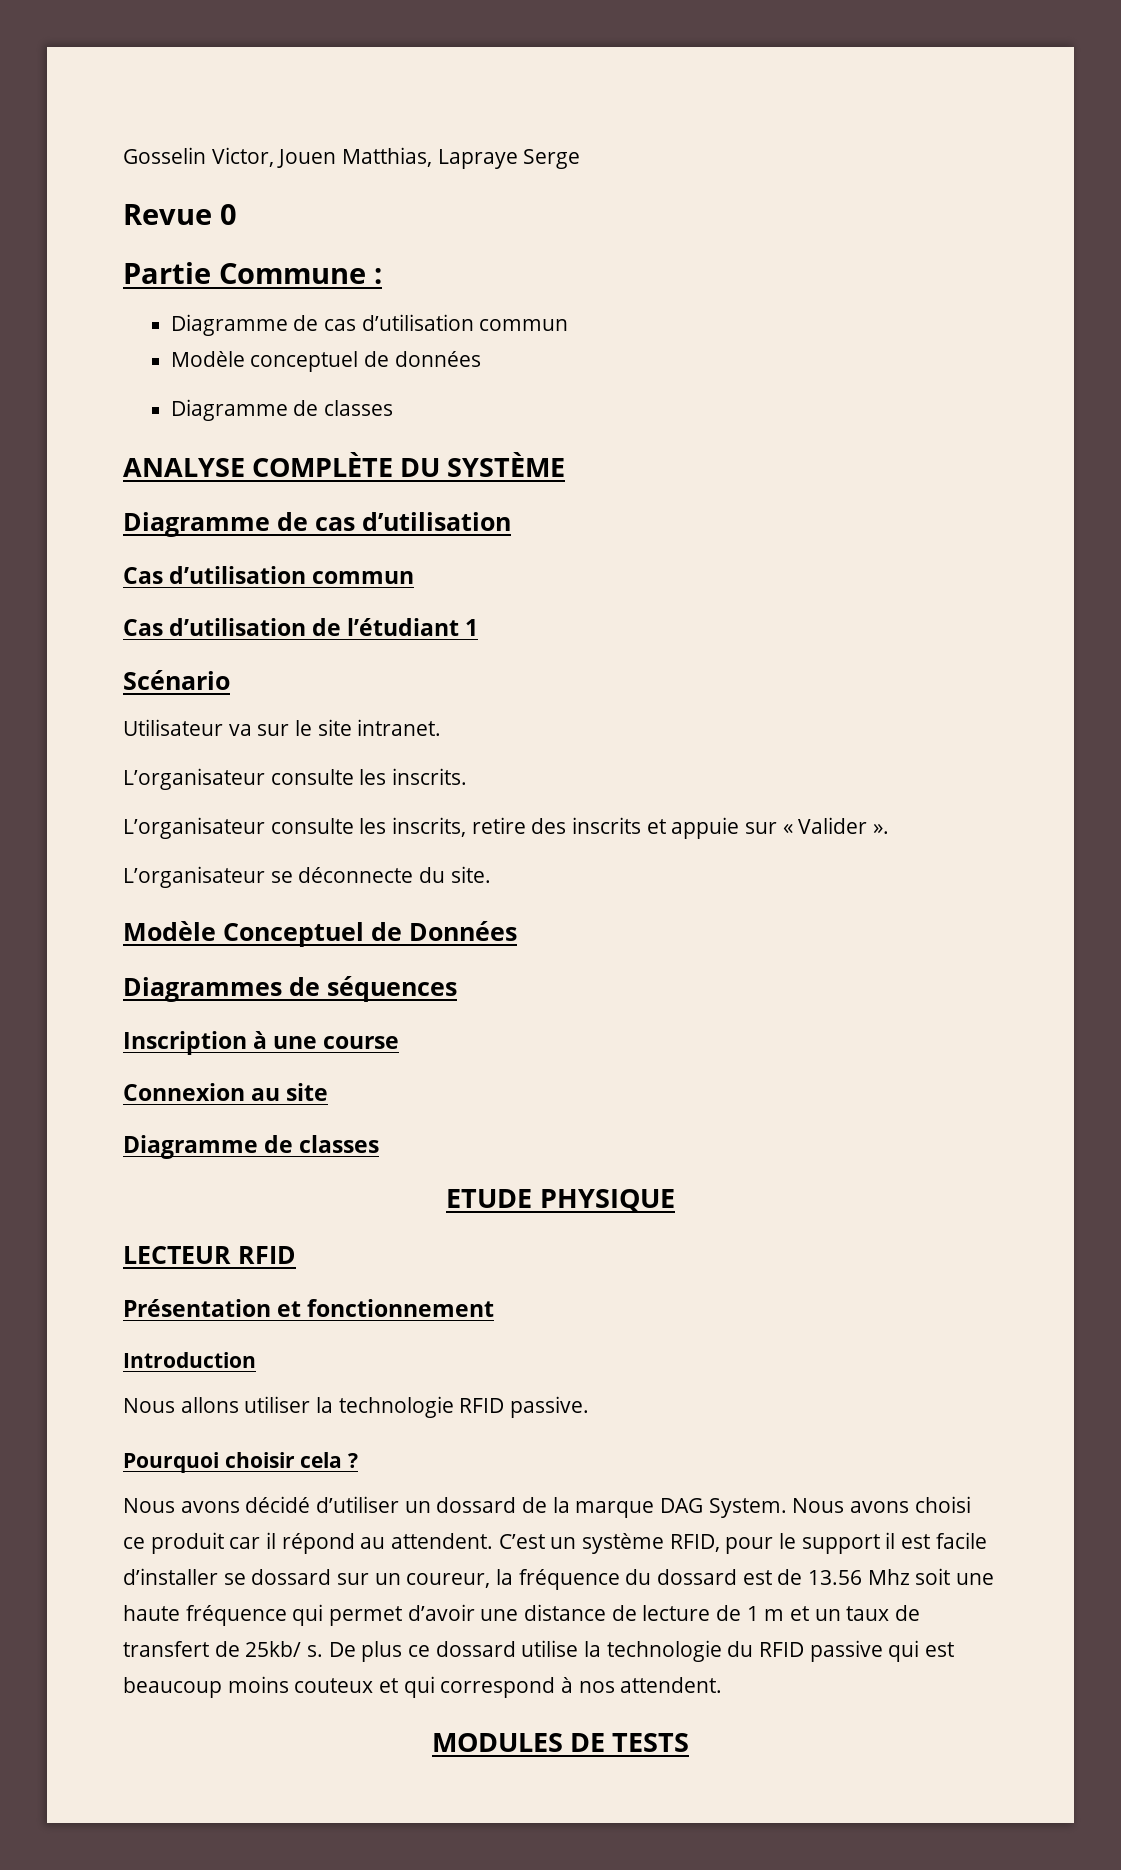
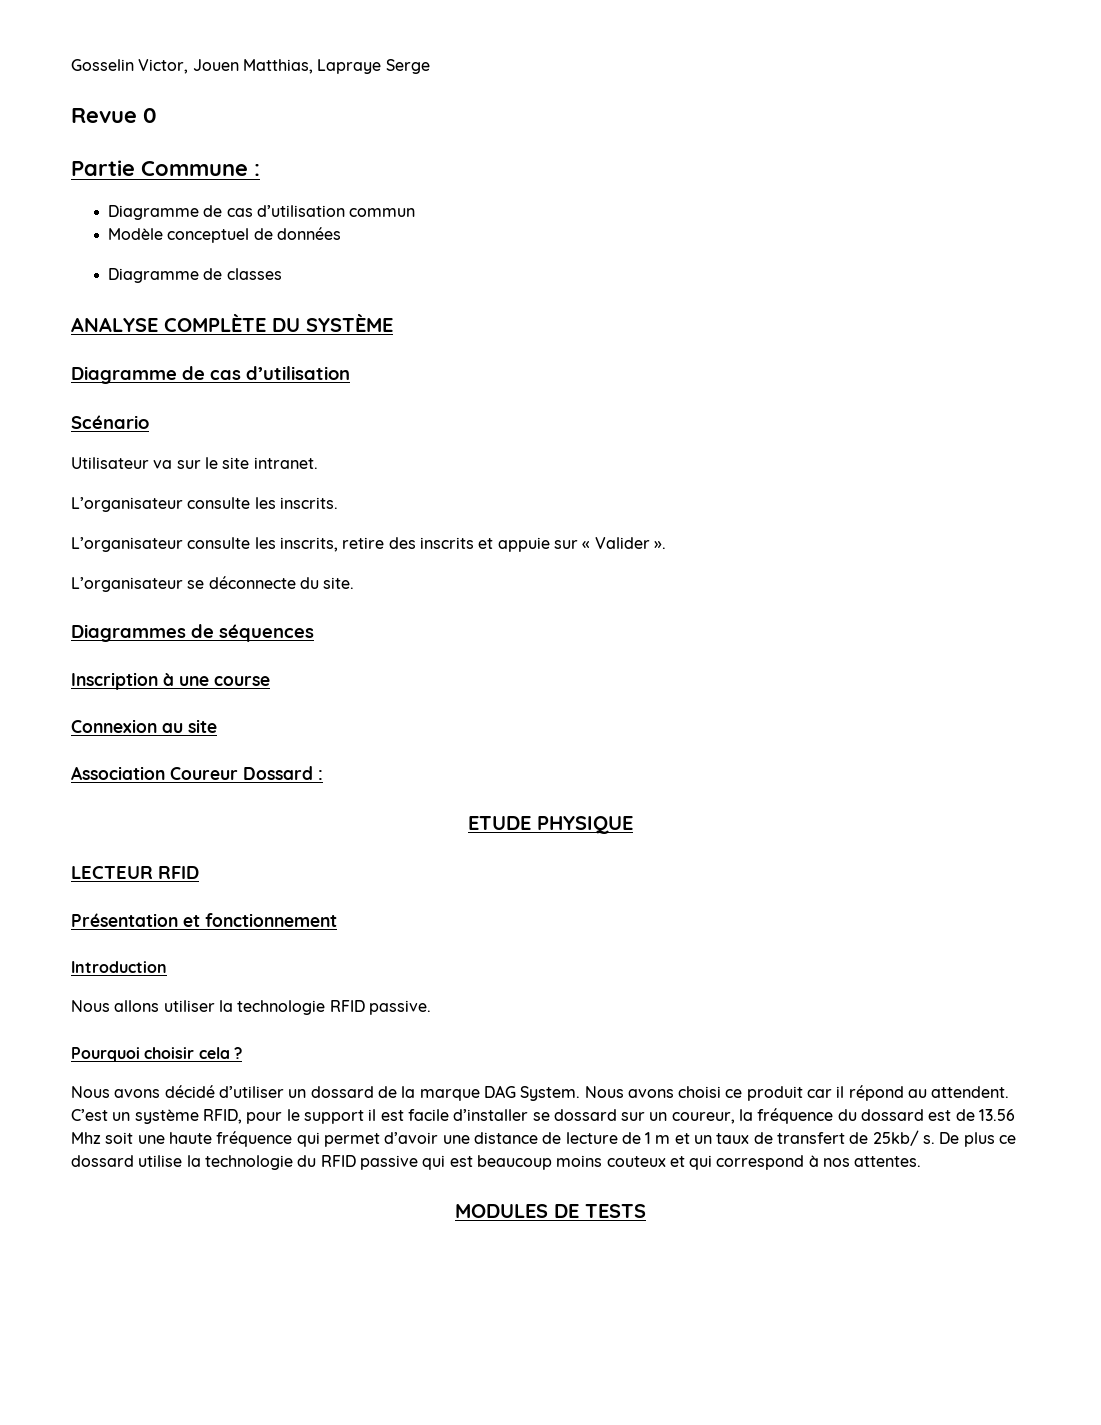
- Cas d’utilisation commun
- Cas d’utilisation de l’étudiant 1
- Modèle Conceptuel de Données
  Connexion au site
- Diagramme de classes
+ Association Coureur Dossard :
- De plus ce dossard utilise la technologie du RFID passive qui est beaucoup moins couteux et qui correspond à nos attendent.
+ De plus ce dossard utilise la technologie du RFID passive qui est beaucoup moins couteux et qui correspond à nos attentes.

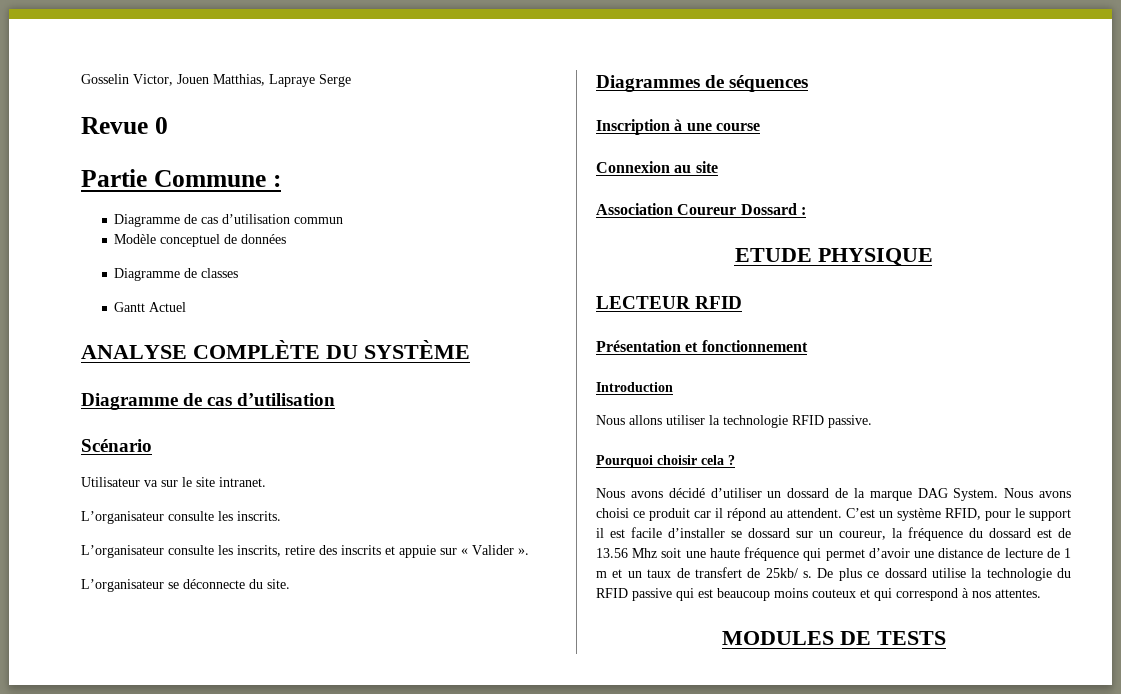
+ Gantt Actuel

